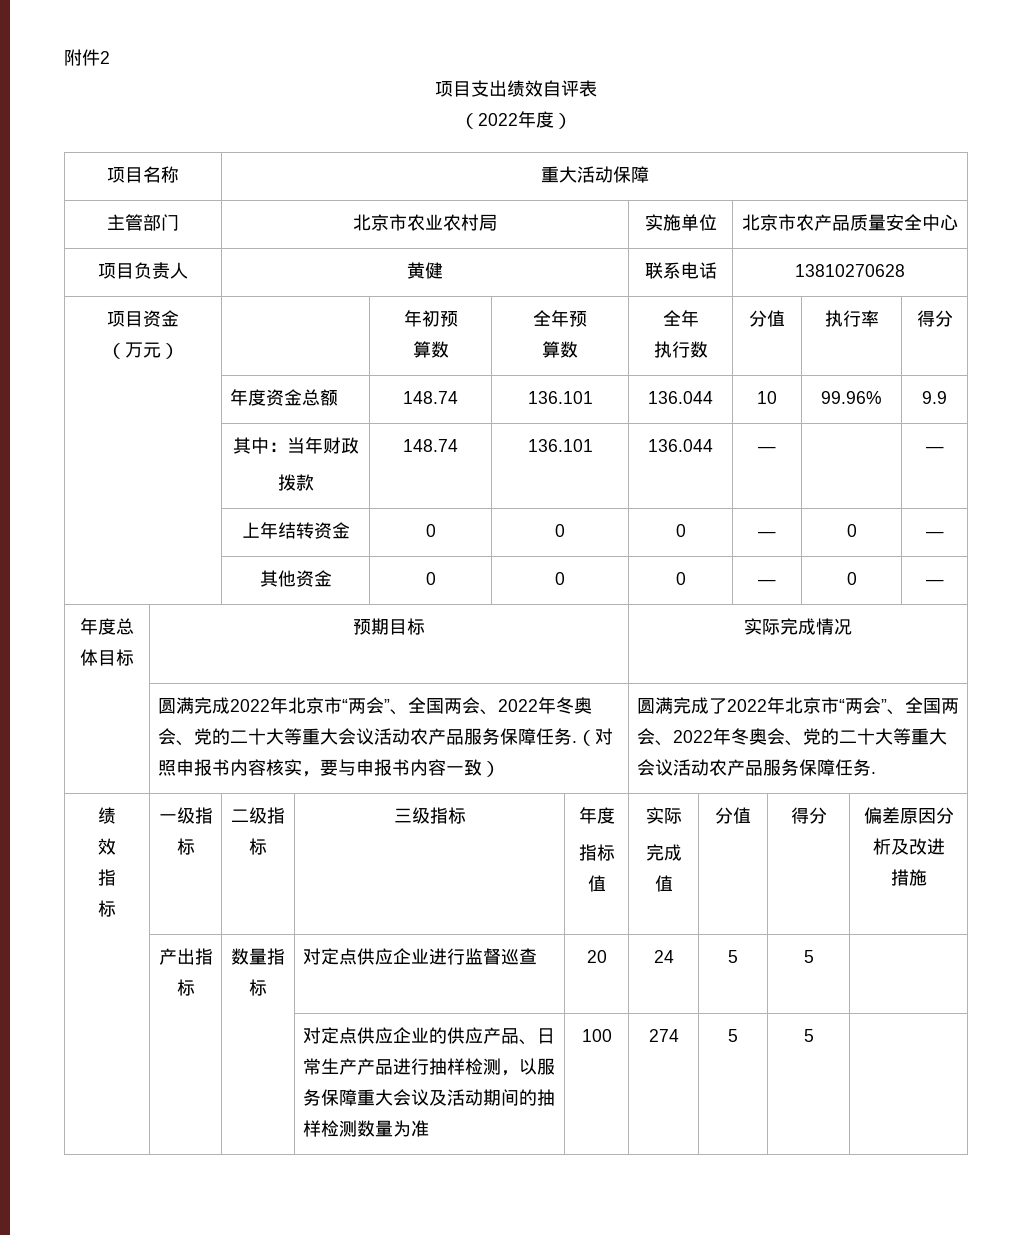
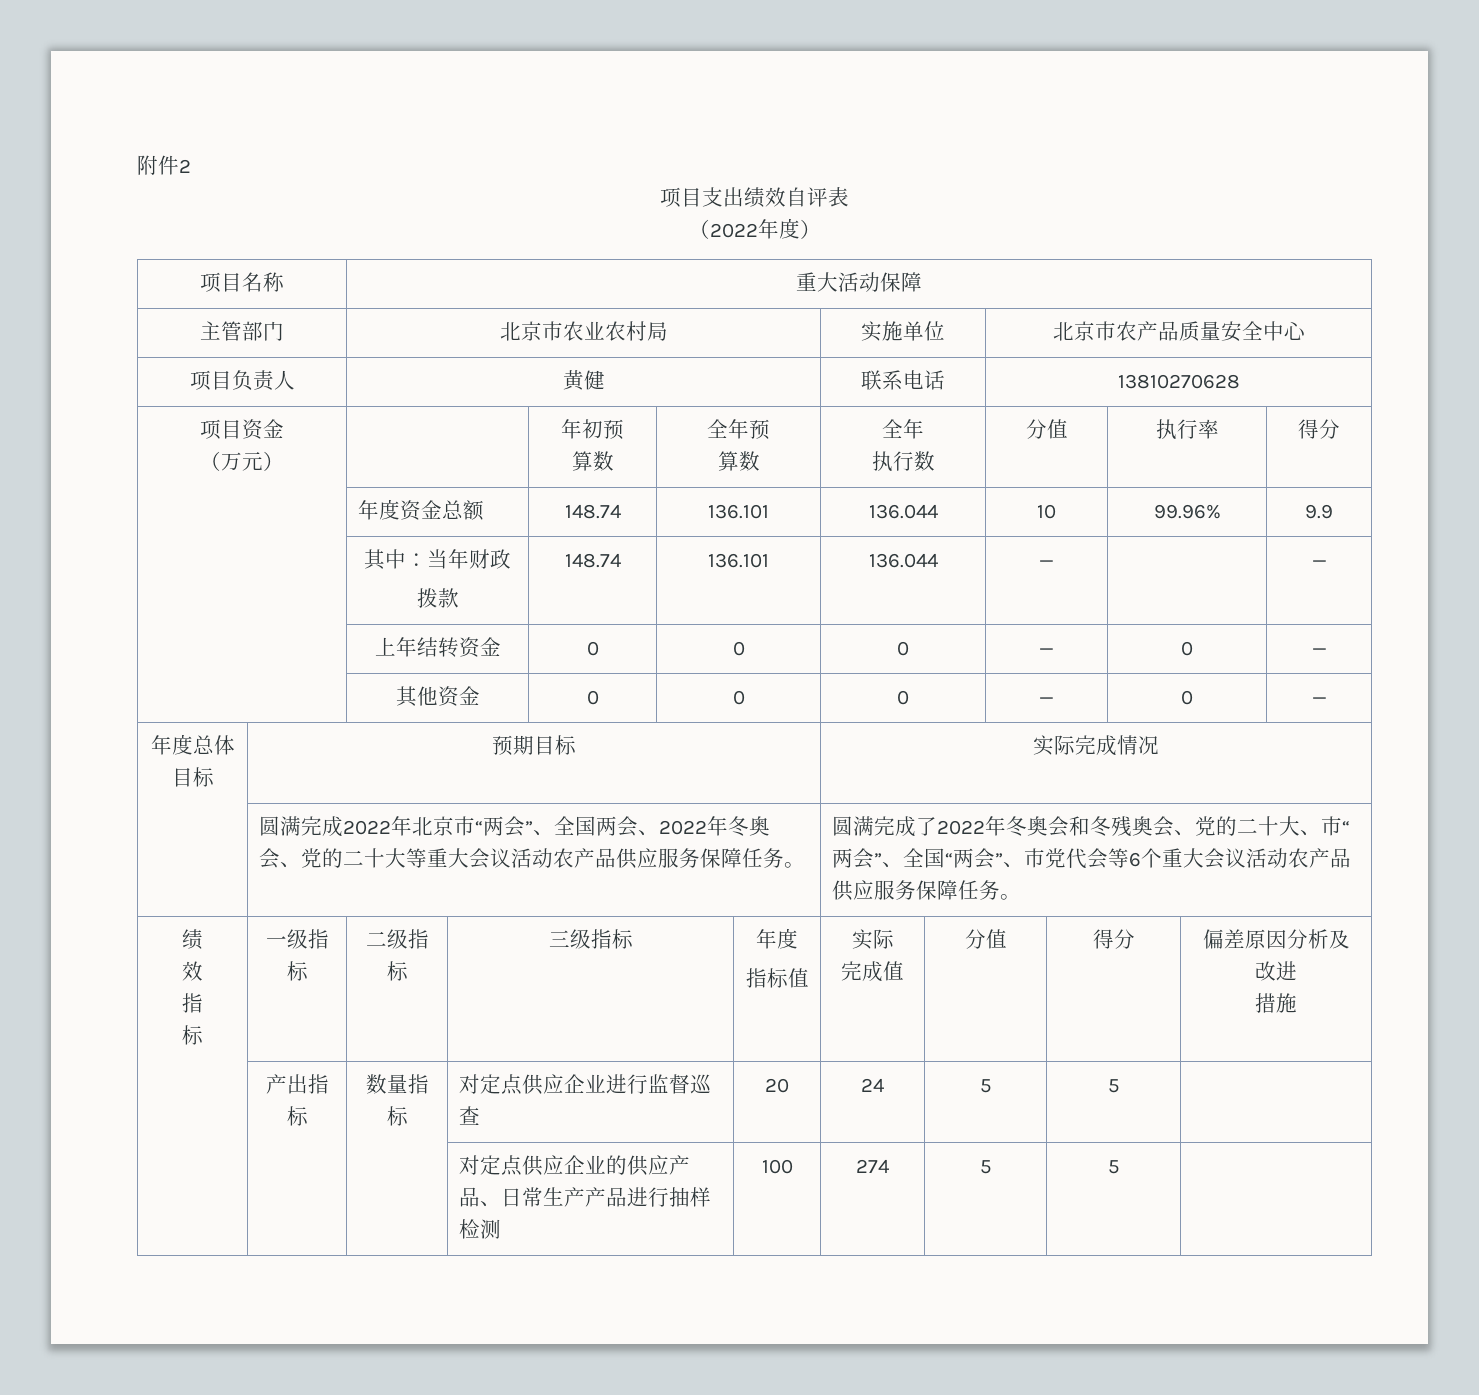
- 圆满完成2022年北京市“两会”、全国两会、2022年冬奥会、党的二十大等重大会议活动农产品服务保障任务.（对照申报书内容核实，要与申报书内容一致） | 圆满完成了2022年北京市“两会”、全国两会、2022年冬奥会、党的二十大等重大会议活动农产品服务保障任务.
+ 圆满完成2022年北京市“两会”、全国两会、2022年冬奥会、党的二十大等重大会议活动农产品供应服务保障任务。 | 圆满完成了2022年冬奥会和冬残奥会、党的二十大、市“两会”、全国“两会”、市党代会等6个重大会议活动农产品供应服务保障任务。
- | | | 对定点供应企业的供应产品、日常生产产品进行抽样检测，以服务保障重大会议及活动期间的抽样检测数量为准 | 100 | 274 | 5 | 5 |
+ | | | 对定点供应企业的供应产品、日常生产产品进行抽样检测 | 100 | 274 | 5 | 5 |

